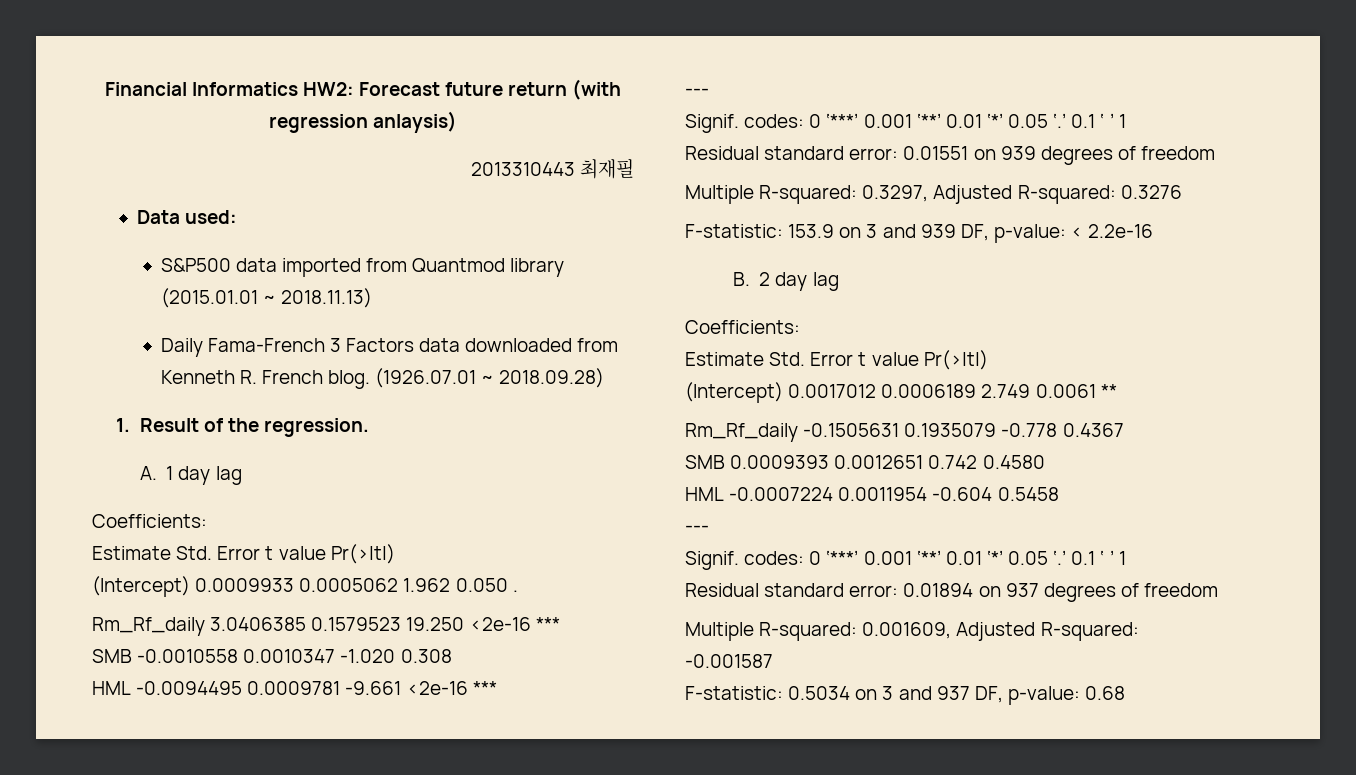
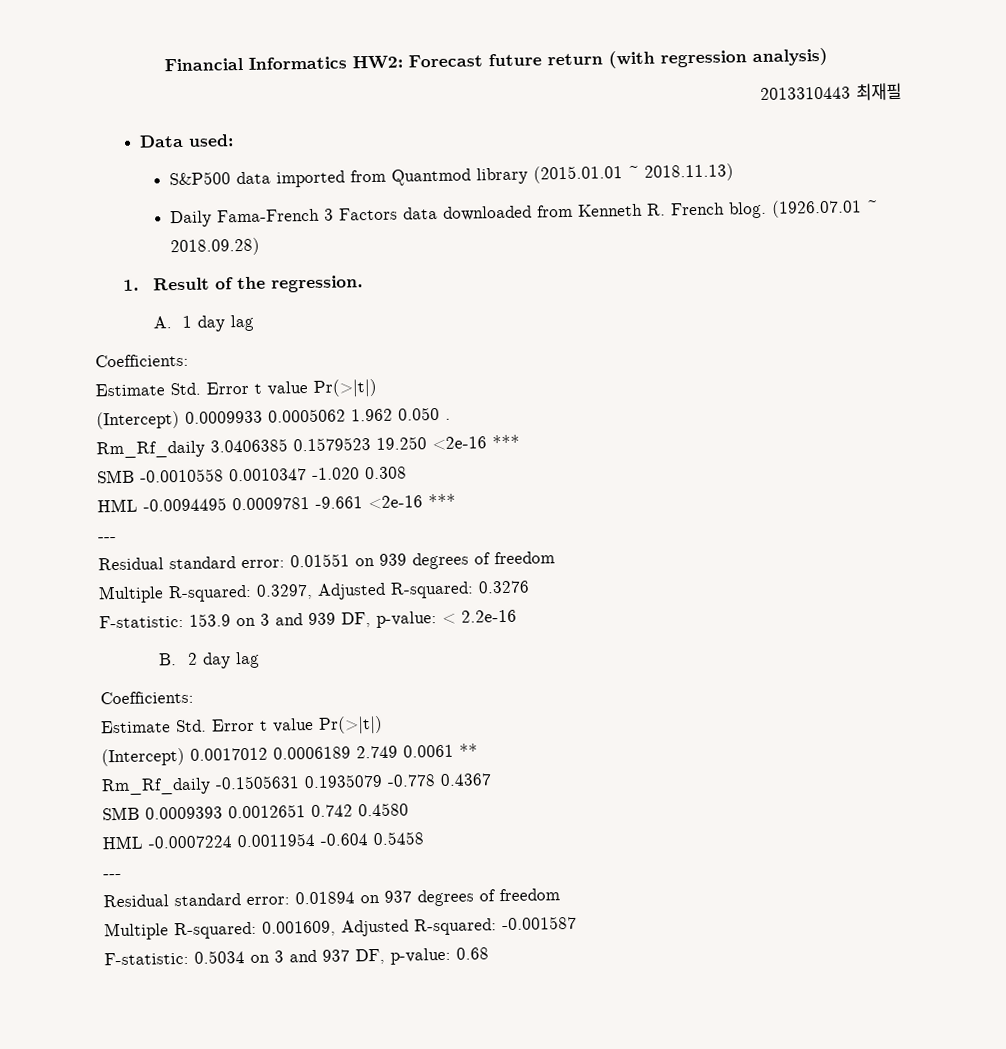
- Financial Informatics HW2: Forecast future return (with regression anlaysis)
+ Financial Informatics HW2: Forecast future return (with regression analysis)
  HML -0.0094495 0.0009781 -9.661 <2e-16 ***
  ---
- Signif. codes: 0 ‘***’ 0.001 ‘**’ 0.01 ‘*’ 0.05 ‘.’ 0.1 ‘ ’ 1
  HML -0.0007224 0.0011954 -0.604 0.5458
  ---
- Signif. codes: 0 ‘***’ 0.001 ‘**’ 0.01 ‘*’ 0.05 ‘.’ 0.1 ‘ ’ 1

